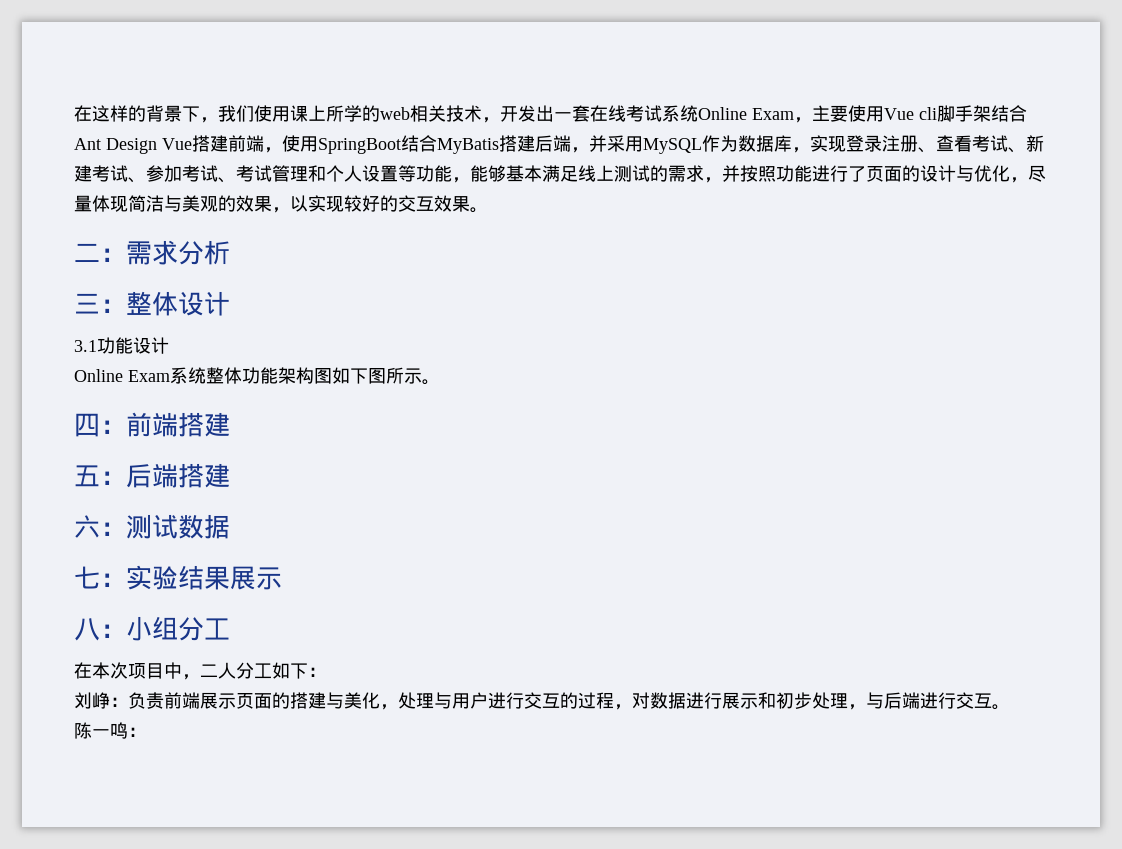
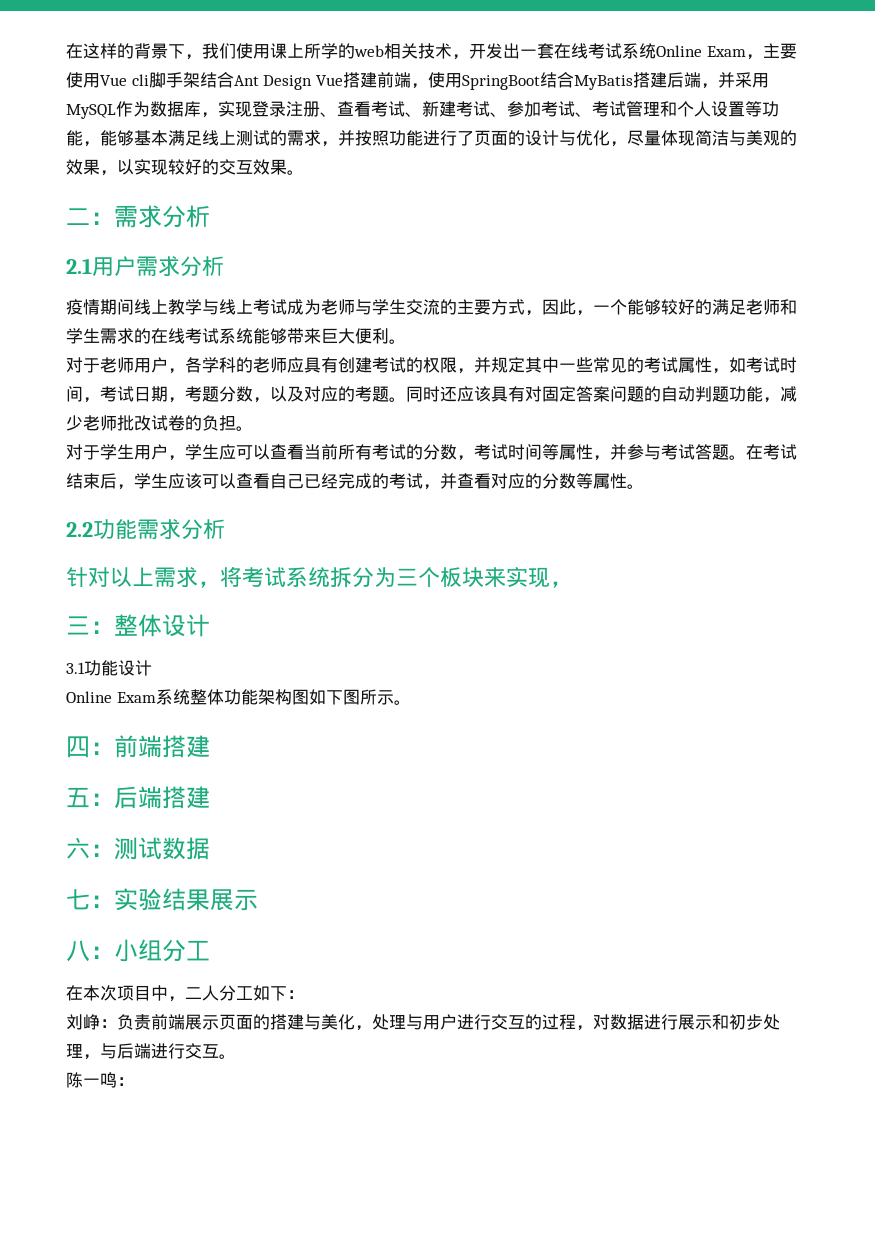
+ 2.1用户需求分析
+ 疫情期间线上教学与线上考试成为老师与学生交流的主要方式，因此，一个能够较好的满足老师和学生需求的在线考试系统能够带来巨大便利。
+ 对于老师用户，各学科的老师应具有创建考试的权限，并规定其中一些常见的考试属性，如考试时间，考试日期，考题分数，以及对应的考题。同时还应该具有对固定答案问题的自动判题功能，减少老师批改试卷的负担。
+ 对于学生用户，学生应可以查看当前所有考试的分数，考试时间等属性，并参与考试答题。在考试结束后，学生应该可以查看自己已经完成的考试，并查看对应的分数等属性。
+ 2.2功能需求分析
+ 针对以上需求，将考试系统拆分为三个板块来实现，

